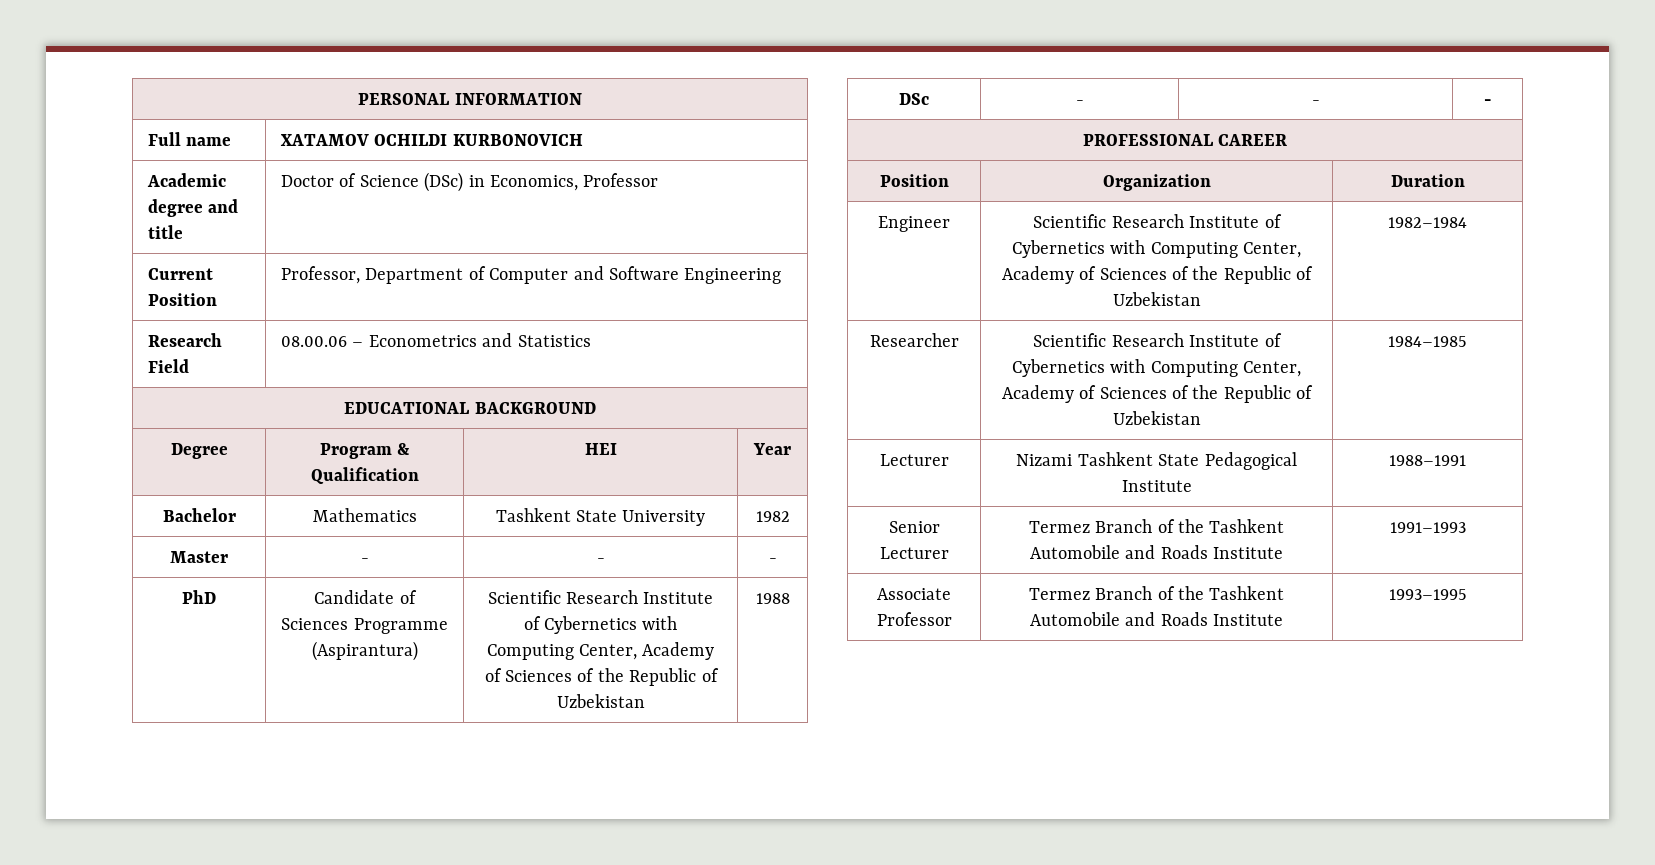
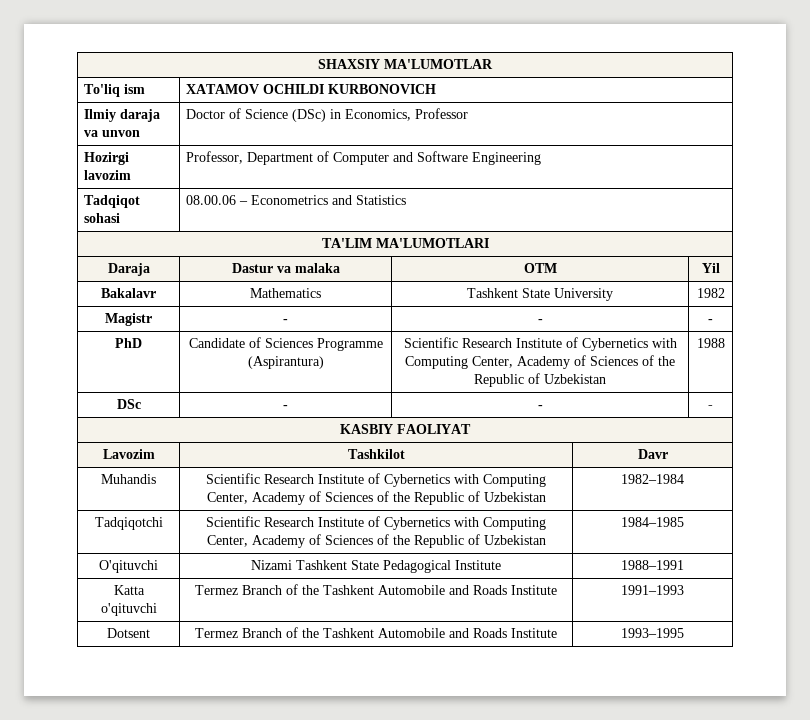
- PERSONAL INFORMATION
- Full name | XATAMOV OCHILDI KURBONOVICH
+ SHAXSIY MA'LUMOTLAR
+ To'liq ism | XATAMOV OCHILDI KURBONOVICH
- Academic degree and title | Doctor of Science (DSc) in Economics, Professor
+ Ilmiy daraja va unvon | Doctor of Science (DSc) in Economics, Professor
- Current Position | Professor, Department of Computer and Software Engineering
+ Hozirgi lavozim | Professor, Department of Computer and Software Engineering
- Research Field | 08.00.06 – Econometrics and Statistics
+ Tadqiqot sohasi | 08.00.06 – Econometrics and Statistics
- EDUCATIONAL BACKGROUND
- Degree | Program & Qualification | HEI | Year
- Bachelor | Mathematics | Tashkent State University | 1982
+ TA'LIM MA'LUMOTLARI
+ Daraja | Dastur va malaka | OTM | Yil
+ Bakalavr | Mathematics | Tashkent State University | 1982
- Master | - | - | -
+ Magistr | - | - | -
- PROFESSIONAL CAREER
- Position | Organization | Duration
- Engineer | Scientific Research Institute of Cybernetics with Computing Center, Academy of Sciences of the Republic of Uzbekistan | 1982–1984
+ KASBIY FAOLIYAT
+ Lavozim | Tashkilot | Davr
+ Muhandis | Scientific Research Institute of Cybernetics with Computing Center, Academy of Sciences of the Republic of Uzbekistan | 1982–1984
- Researcher | Scientific Research Institute of Cybernetics with Computing Center, Academy of Sciences of the Republic of Uzbekistan | 1984–1985
+ Tadqiqotchi | Scientific Research Institute of Cybernetics with Computing Center, Academy of Sciences of the Republic of Uzbekistan | 1984–1985
- Lecturer | Nizami Tashkent State Pedagogical Institute | 1988–1991
+ O'qituvchi | Nizami Tashkent State Pedagogical Institute | 1988–1991
- Senior Lecturer | Termez Branch of the Tashkent Automobile and Roads Institute | 1991–1993
+ Katta o'qituvchi | Termez Branch of the Tashkent Automobile and Roads Institute | 1991–1993
- Associate Professor | Termez Branch of the Tashkent Automobile and Roads Institute | 1993–1995
+ Dotsent | Termez Branch of the Tashkent Automobile and Roads Institute | 1993–1995

